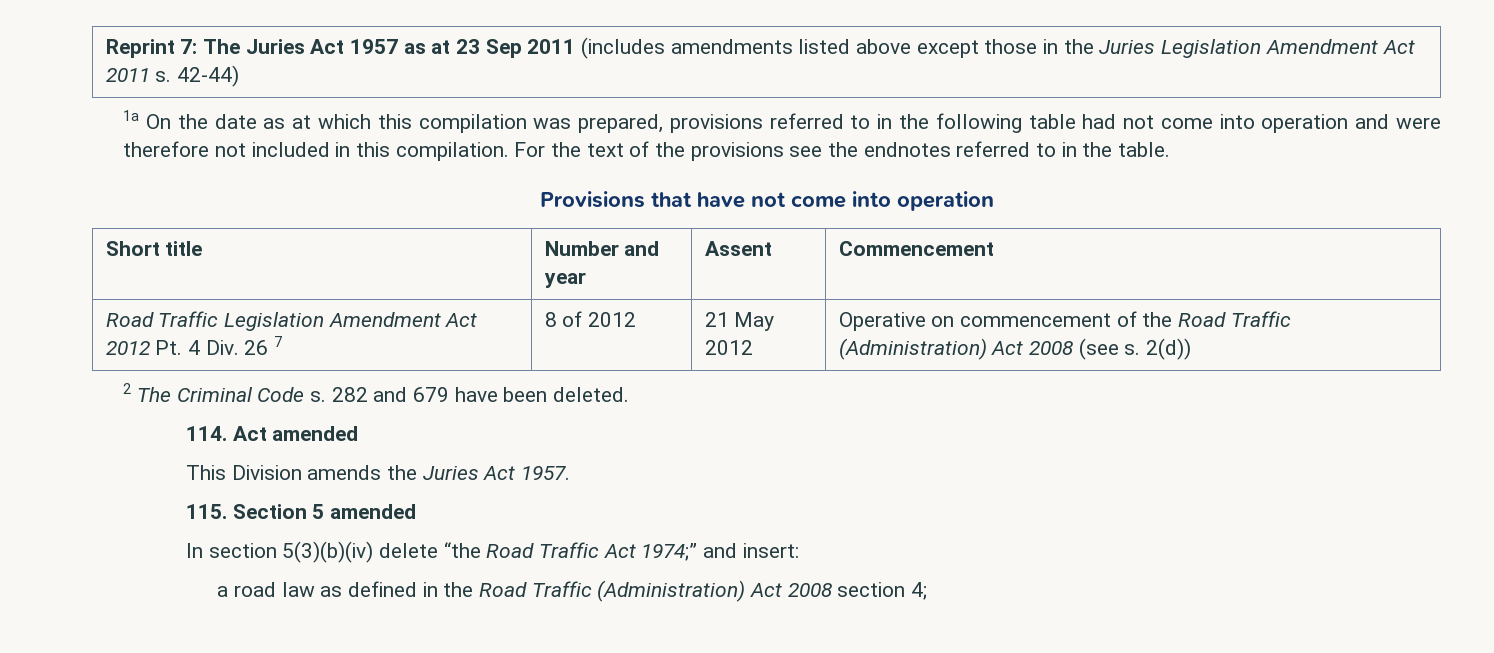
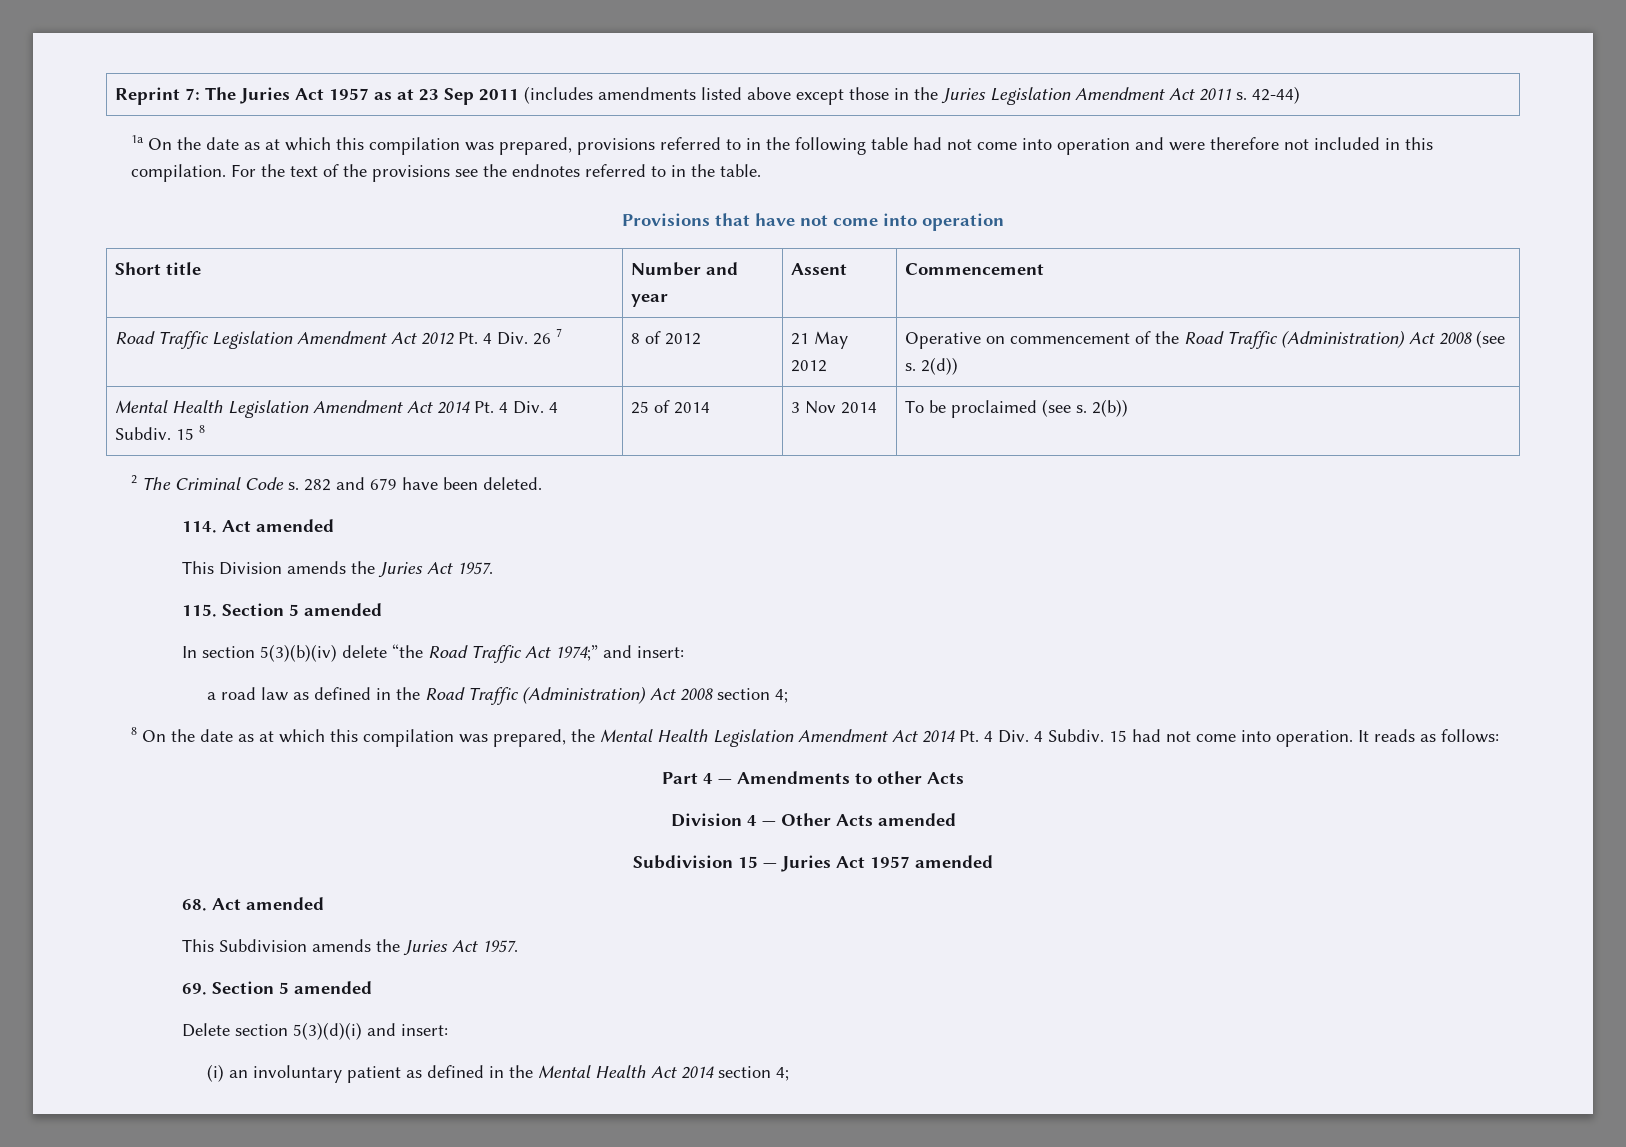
+ Mental Health Legislation Amendment Act 2014 Pt. 4 Div. 4 Subdiv. 15 8 | 25 of 2014 | 3 Nov 2014 | To be proclaimed (see s. 2(b))
+ 8 On the date as at which this compilation was prepared, the Mental Health Legislation Amendment Act 2014 Pt. 4 Div. 4 Subdiv. 15 had not come into operation. It reads as follows:
+ Part 4 — Amendments to other Acts
+ Division 4 — Other Acts amended
+ Subdivision 15 — Juries Act 1957 amended
+ 68. Act amended
+ This Subdivision amends the Juries Act 1957.
+ 69. Section 5 amended
+ Delete section 5(3)(d)(i) and insert:
+ (i) an involuntary patient as defined in the Mental Health Act 2014 section 4;

